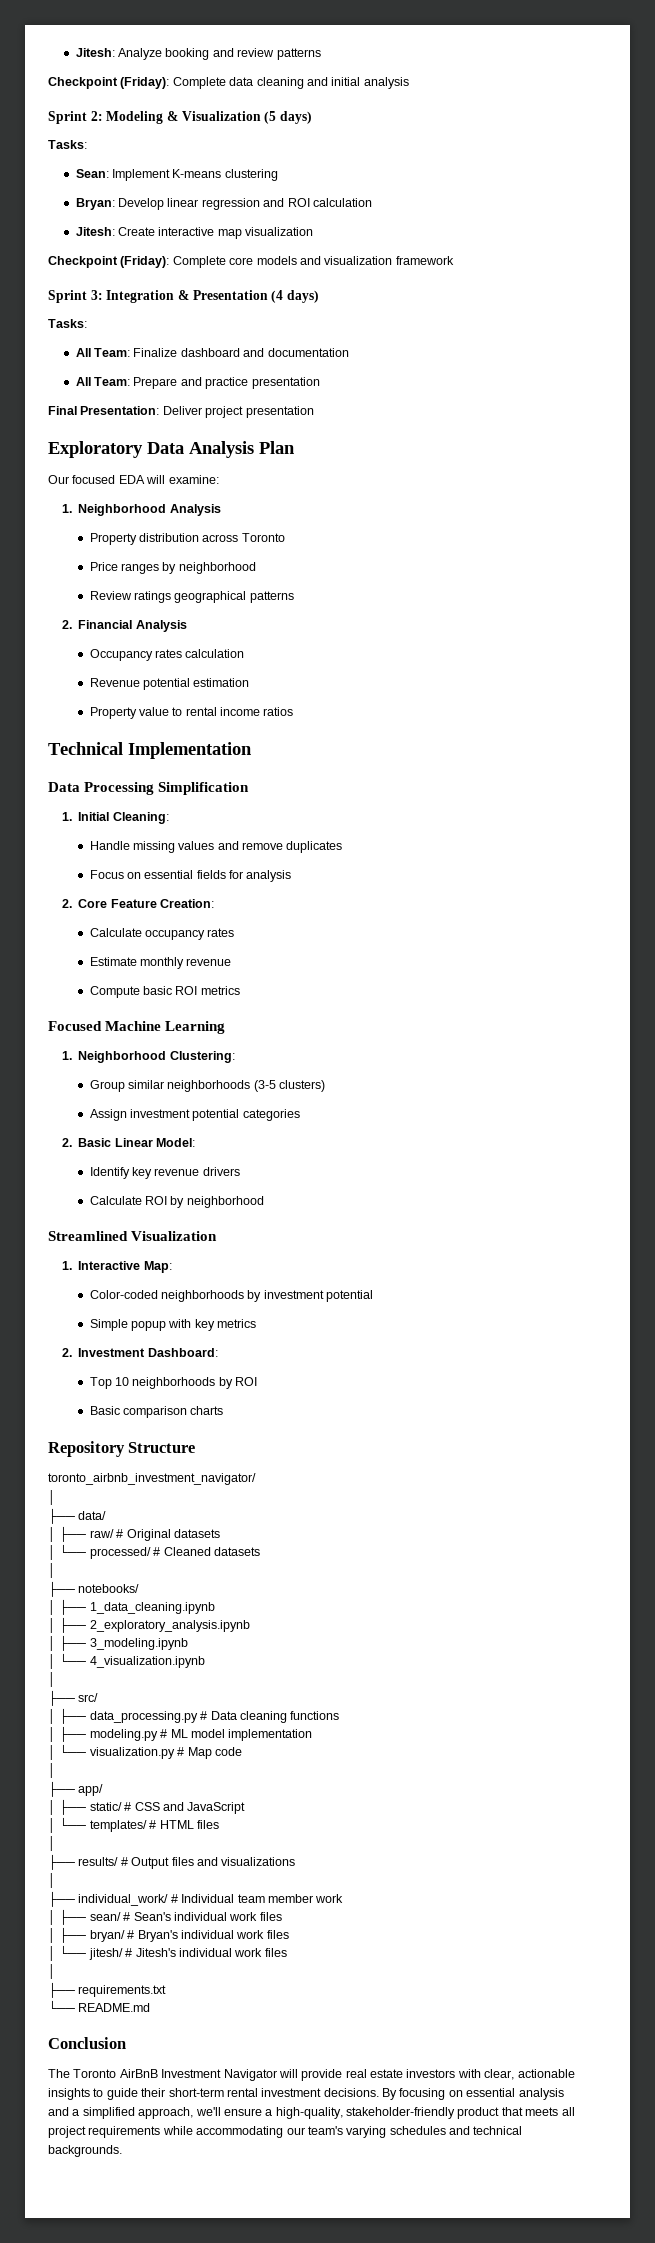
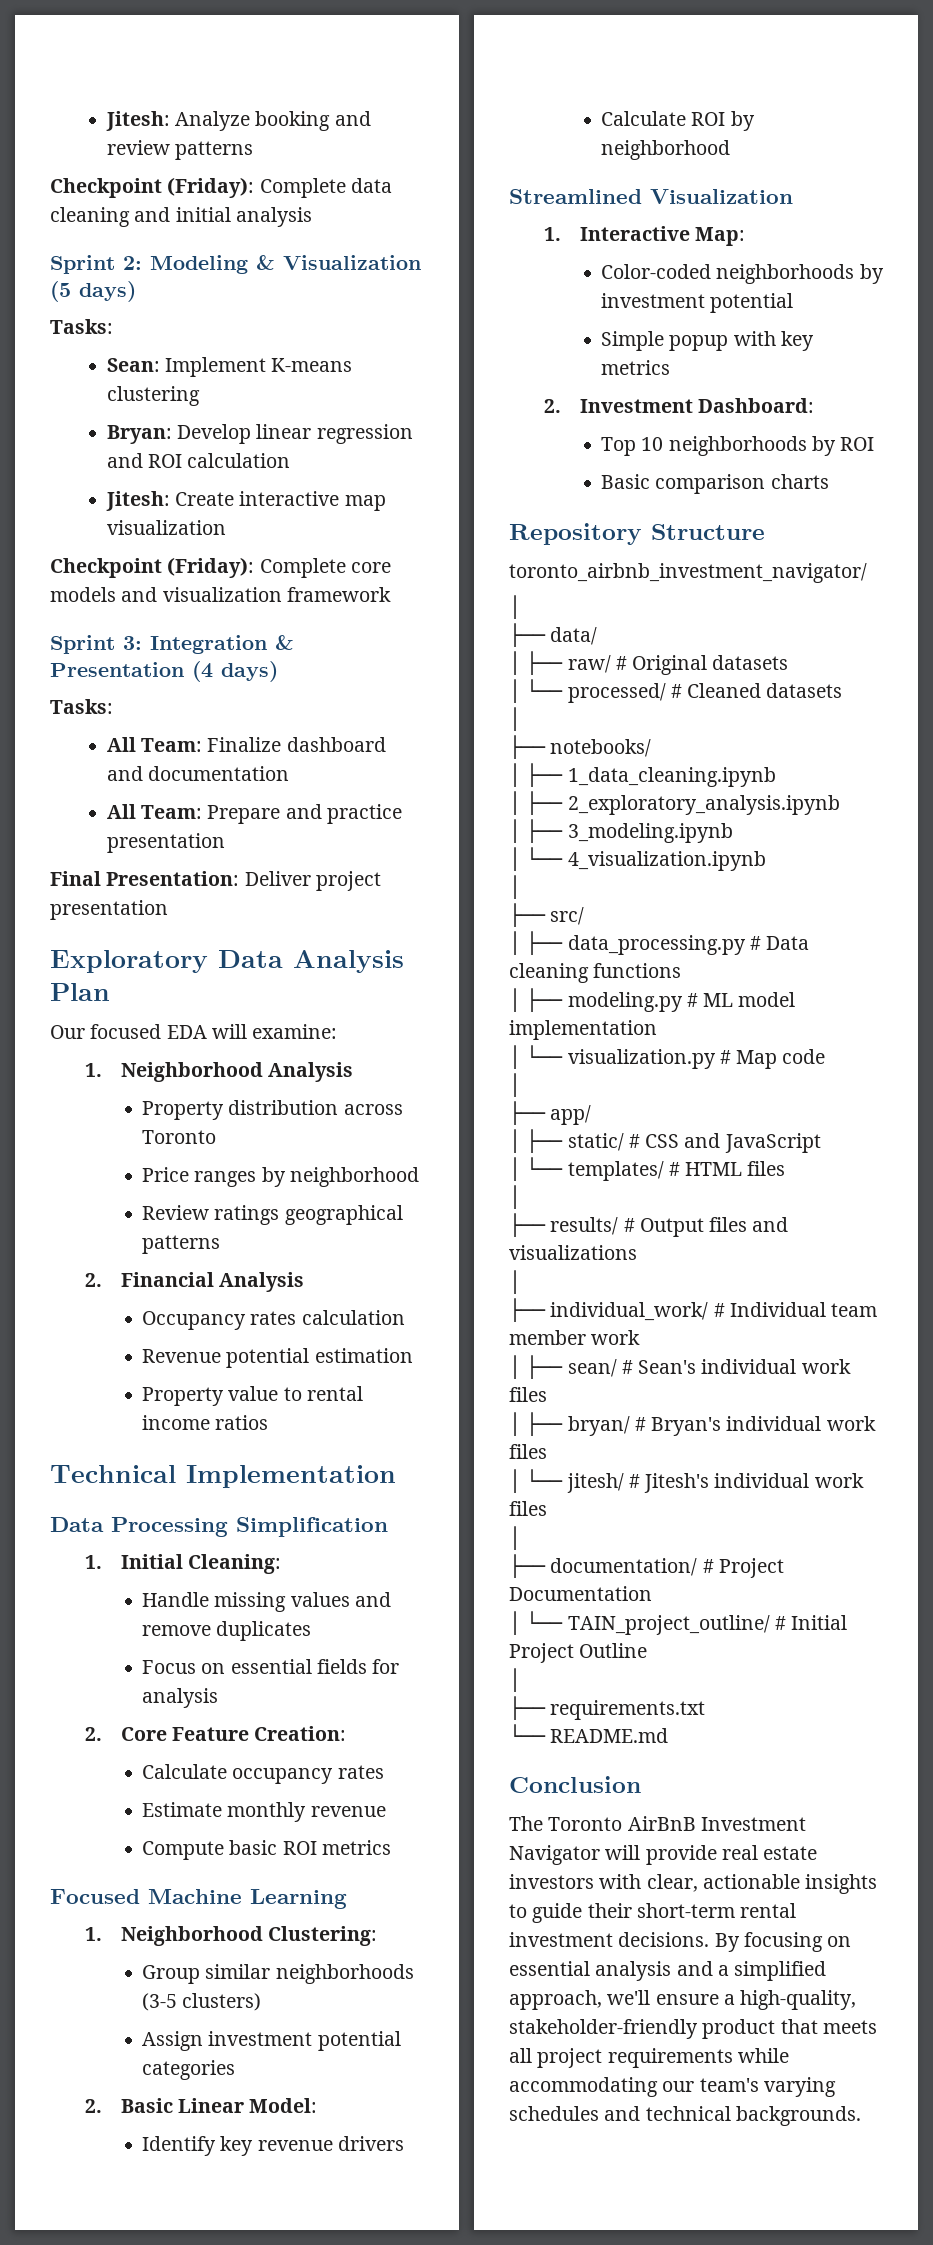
+ ├── documentation/ # Project Documentation
+ │ └── TAIN_project_outline/ # Initial Project Outline
+ │

